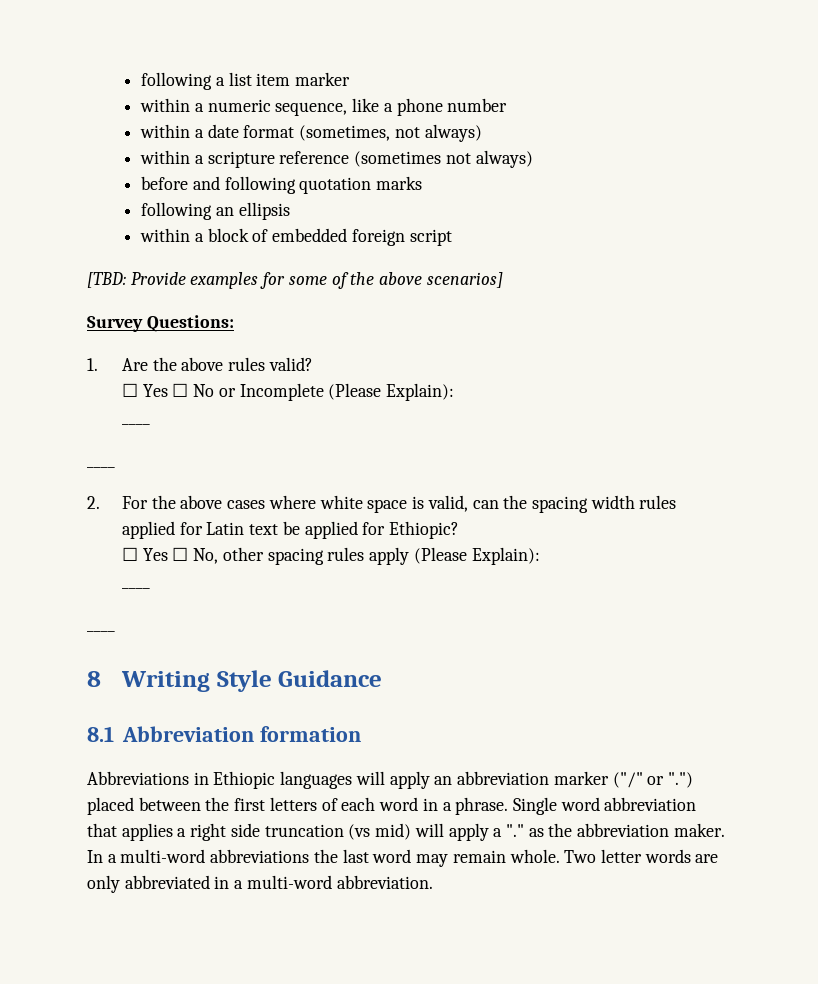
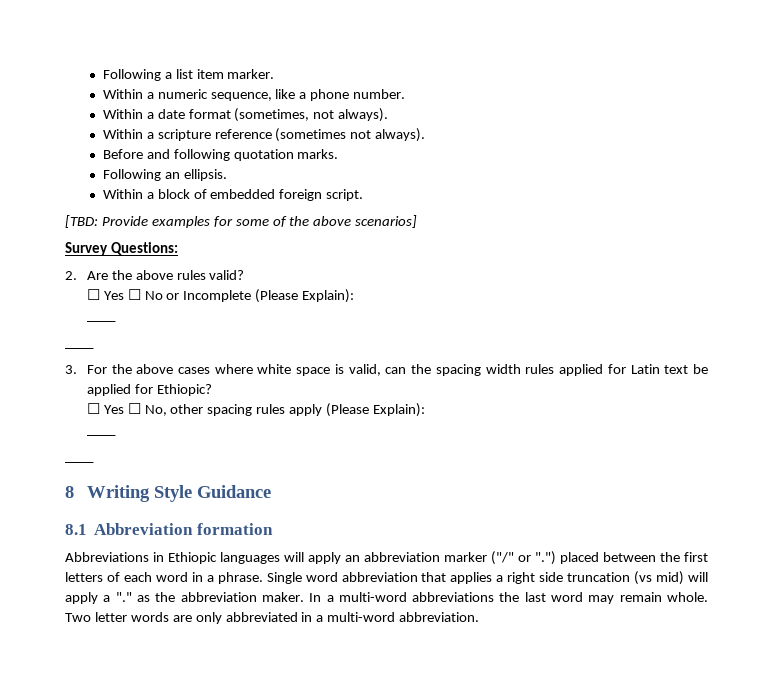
- following a list item marker
- within a numeric sequence, like a phone number
- within a date format (sometimes, not always)
- within a scripture reference (sometimes not always)
- before and following quotation marks
- following an ellipsis
- within a block of embedded foreign script
+ Following a list item marker.
+ Within a numeric sequence, like a phone number.
+ Within a date format (sometimes, not always).
+ Within a scripture reference (sometimes not always).
+ Before and following quotation marks.
+ Following an ellipsis.
+ Within a block of embedded foreign script.
- 1. Are the above rules valid?
+ 2. Are the above rules valid?
- 2. For the above cases where white space is valid, can the spacing width rules applied for Latin text be applied for Ethiopic?
+ 3. For the above cases where white space is valid, can the spacing width rules applied for Latin text be applied for Ethiopic?

